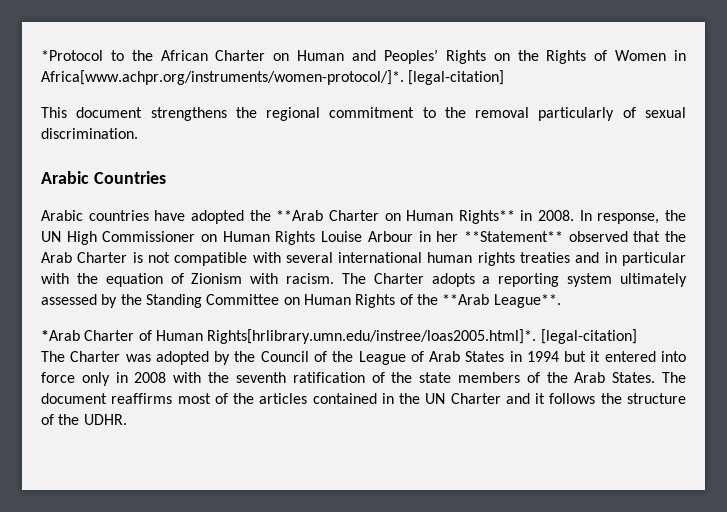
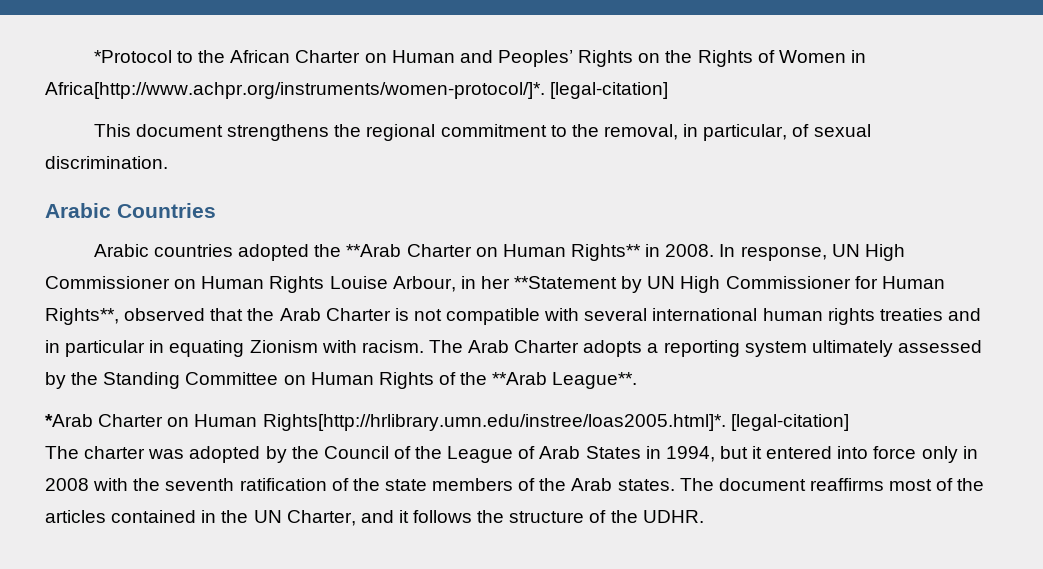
- *Protocol to the African Charter on Human and Peoples’ Rights on the Rights of Women in Africa[www.achpr.org/instruments/women-protocol/]*. [legal-citation]
+ *Protocol to the African Charter on Human and Peoples’ Rights on the Rights of Women in Africa[http://www.achpr.org/instruments/women-protocol/]*. [legal-citation]
- This document strengthens the regional commitment to the removal particularly of sexual discrimination.
+ This document strengthens the regional commitment to the removal, in particular, of sexual discrimination.
- Arabic countries have adopted the **Arab Charter on Human Rights** in 2008.
+ Arabic countries adopted the **Arab Charter on Human Rights** in 2008.
- In response, the UN High Commissioner on Human Rights Louise Arbour in her **Statement** observed that the Arab Charter is not compatible with several international human rights treaties and in particular with the equation of Zionism with racism.
+ In response, UN High Commissioner on Human Rights Louise Arbour, in her **Statement by UN High Commissioner for Human Rights**, observed that the Arab Charter is not compatible with several international human rights treaties and in particular in equating Zionism with racism.
- The Charter adopts a reporting system ultimately assessed by the Standing Committee on Human Rights of the **Arab League**.
+ The Arab Charter adopts a reporting system ultimately assessed by the Standing Committee on Human Rights of the **Arab League**.
- *Arab Charter of Human Rights[hrlibrary.umn.edu/instree/loas2005.html]*. [legal-citation]
+ *Arab Charter on Human Rights[http://hrlibrary.umn.edu/instree/loas2005.html]*. [legal-citation]
- The Charter was adopted by the Council of the League of Arab States in 1994 but it entered into force only in 2008 with the seventh ratification of the state members of the Arab States.
+ The charter was adopted by the Council of the League of Arab States in 1994, but it entered into force only in 2008 with the seventh ratification of the state members of the Arab states.
- The document reaffirms most of the articles contained in the UN Charter and it follows the structure of the UDHR.
+ The document reaffirms most of the articles contained in the UN Charter, and it follows the structure of the UDHR.

